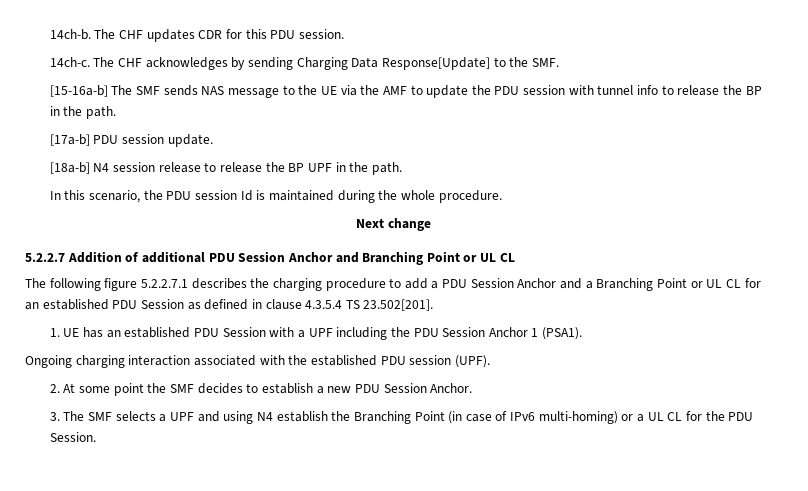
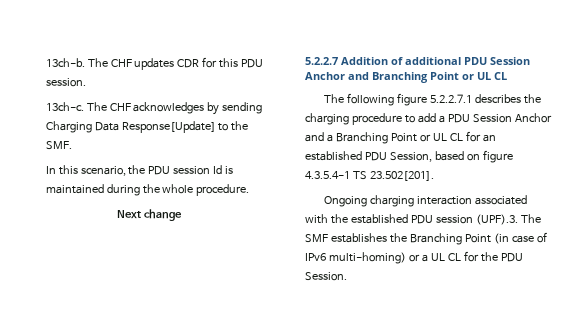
- 14ch-b.
+ 13ch-b.
- 14ch-c.
+ 13ch-c.
- [15-16a-b] The SMF sends NAS message to the UE via the AMF to update the PDU session with tunnel info to release the BP in the path.
- [17a-b] PDU session update.
- [18a-b] N4 session release to release the BP UPF in the path.
- The following figure 5.2.2.7.1 describes the charging procedure to add a PDU Session Anchor and a Branching Point or UL CL for an established PDU Session as defined in clause 4.3.5.4 TS 23.502[201].
- 1. UE has an established PDU Session with a UPF including the PDU Session Anchor 1 (PSA1).
+ The following figure 5.2.2.7.1 describes the charging procedure to add a PDU Session Anchor and a Branching Point or UL CL for an established PDU Session, based on figure 4.3.5.4-1 TS 23.502[201].
- Ongoing charging interaction associated with the established PDU session (UPF).
- 2. At some point the SMF decides to establish a new PDU Session Anchor.
- 3. The SMF selects a UPF and using N4 establish the Branching Point (in case of IPv6 multi-homing) or a UL CL for the PDU Session.
+ Ongoing charging interaction associated with the established PDU session (UPF).3. The SMF establishes the Branching Point (in case of IPv6 multi-homing) or a UL CL for the PDU Session.

